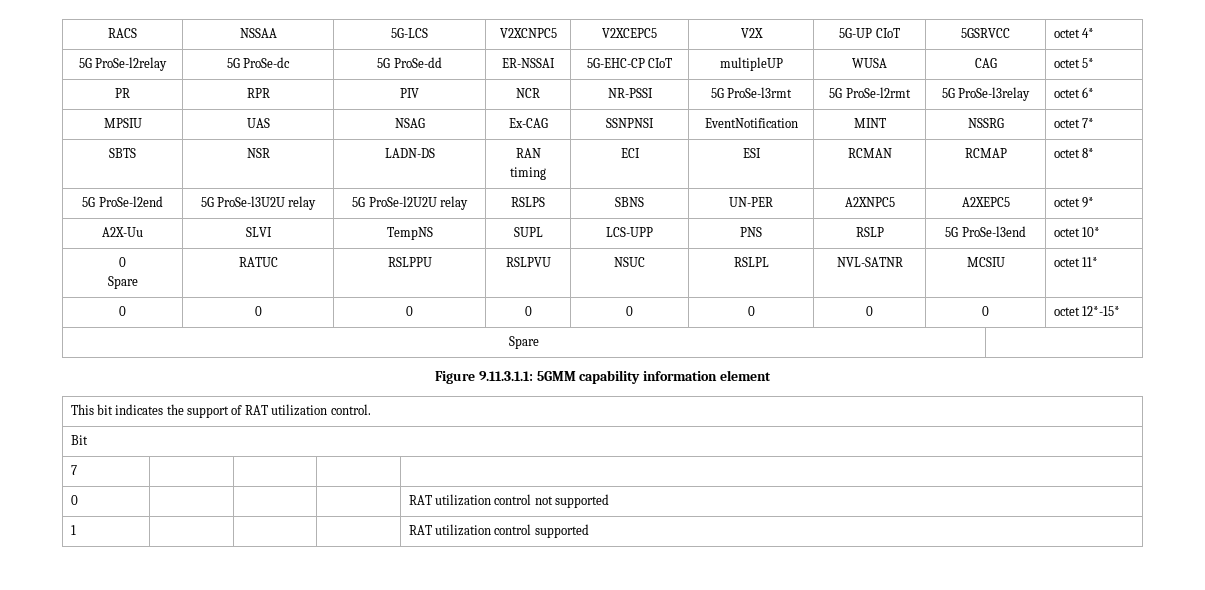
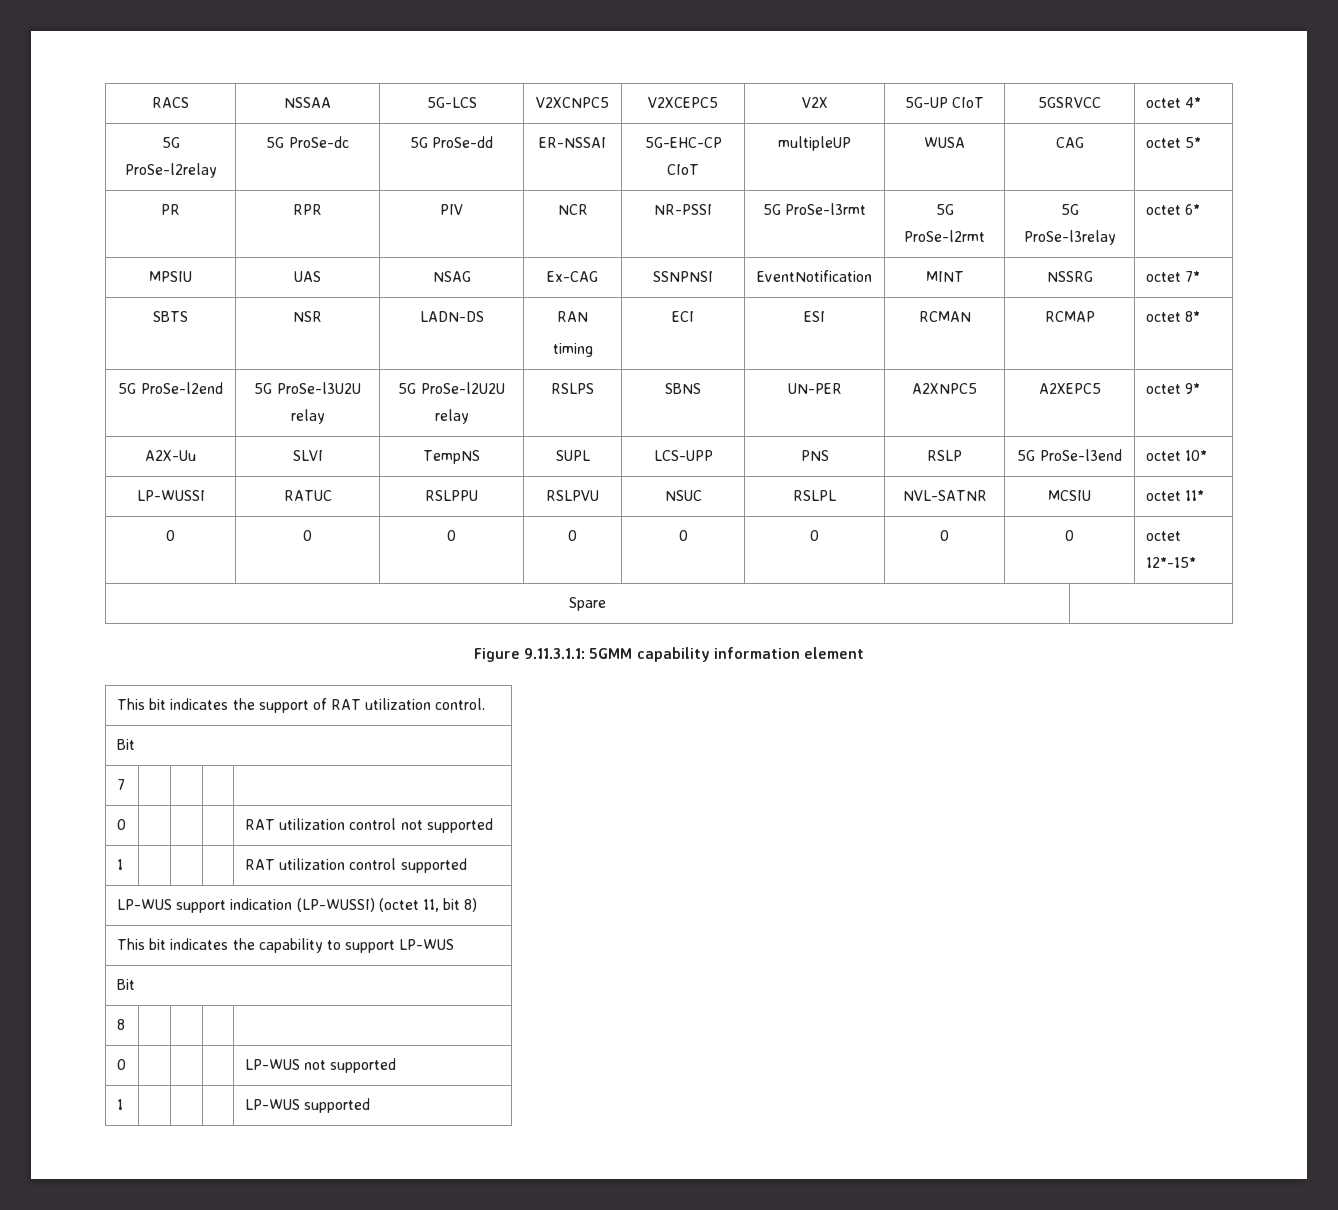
  A2X-Uu | SLVI | TempNS | SUPL | LCS-UPP | PNS | RSLP | 5G ProSe-l3end | octet 10*
- 0
- Spare | RATUC | RSLPPU | RSLPVU | NSUC | RSLPL | NVL-SATNR | MCSIU | octet 11*
+ LP-WUSSI | RATUC | RSLPPU | RSLPVU | NSUC | RSLPL | NVL-SATNR | MCSIU | octet 11*
+ LP-WUS support indication (LP-WUSSI) (octet 11, bit 8)
+ This bit indicates the capability to support LP-WUS
+ Bit
+ 8 | | | |
+ 0 | | | | LP-WUS not supported
+ 1 | | | | LP-WUS supported

